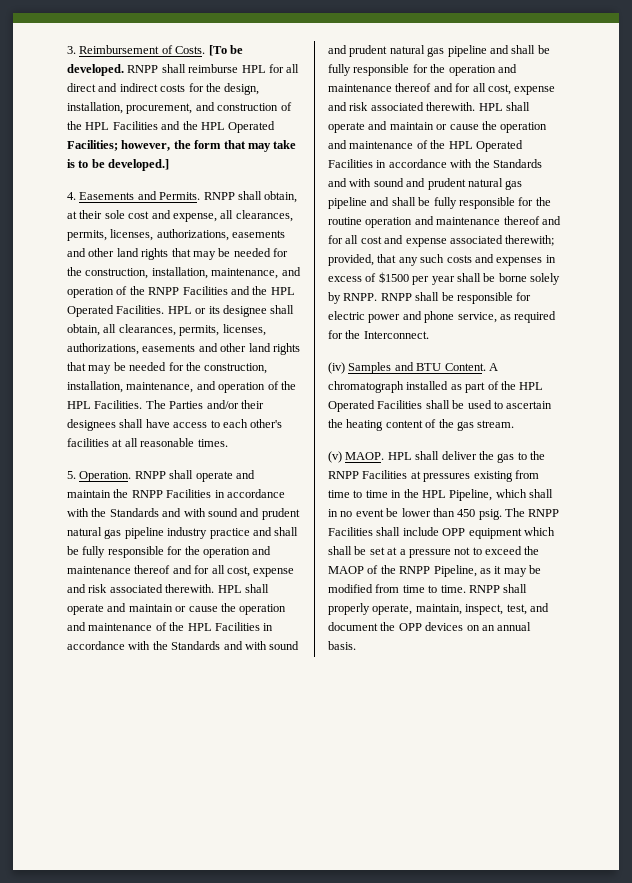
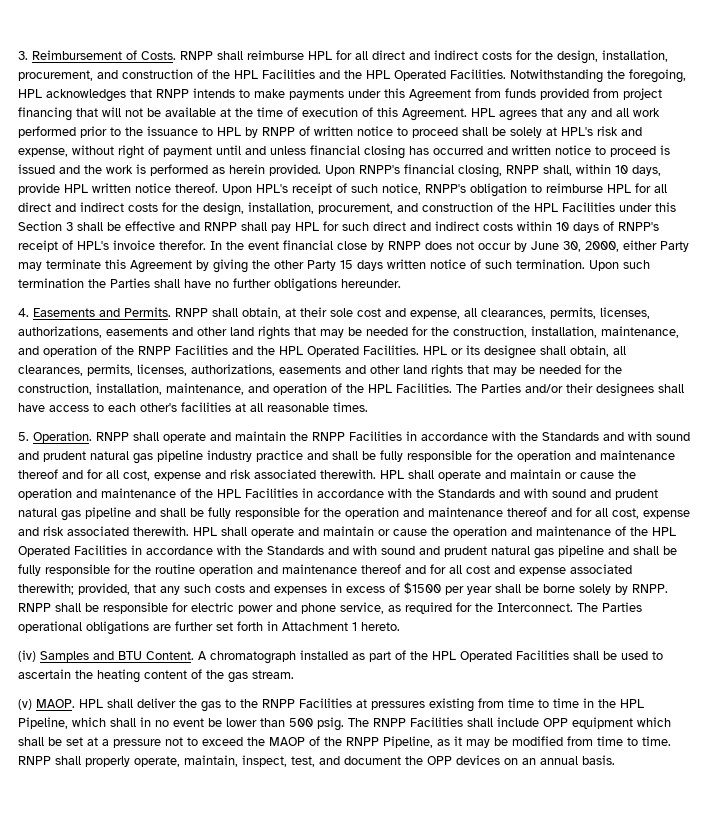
- [To be developed.
- RNPP shall reimburse HPL for all direct and indirect costs for the design, installation, procurement, and construction of the HPL Facilities and the HPL Operated Facilities; however, the form that may take is to be developed.]
+ RNPP shall reimburse HPL for all direct and indirect costs for the design, installation, procurement, and construction of the HPL Facilities and the HPL Operated Facilities. Notwithstanding the foregoing, HPL acknowledges that RNPP intends to make payments under this Agreement from funds provided from project financing that will not be available at the time of execution of this Agreement. HPL agrees that any and all work performed prior to the issuance to HPL by RNPP of written notice to proceed shall be solely at HPL's risk and expense, without right of payment until and unless financial closing has occurred and written notice to proceed is issued and the work is performed as herein provided. Upon RNPP's financial closing, RNPP shall, within 10 days, provide HPL written notice thereof. Upon HPL's receipt of such notice, RNPP's obligation to reimburse HPL for all direct and indirect costs for the design, installation, procurement, and construction of the HPL Facilities under this Section 3 shall be effective and RNPP shall pay HPL for such direct and indirect costs within 10 days of RNPP's receipt of HPL's invoice therefor. In the event financial close by RNPP does not occur by June 30, 2000, either Party may terminate this Agreement by giving the other Party 15 days written notice of such termination. Upon such termination the Parties shall have no further obligations hereunder.
+ The Parties operational obligations are further set forth in Attachment 1 hereto.
- HPL shall deliver the gas to the RNPP Facilities at pressures existing from time to time in the HPL Pipeline, which shall in no event be lower than 450 psig.
+ HPL shall deliver the gas to the RNPP Facilities at pressures existing from time to time in the HPL Pipeline, which shall in no event be lower than 500 psig.

